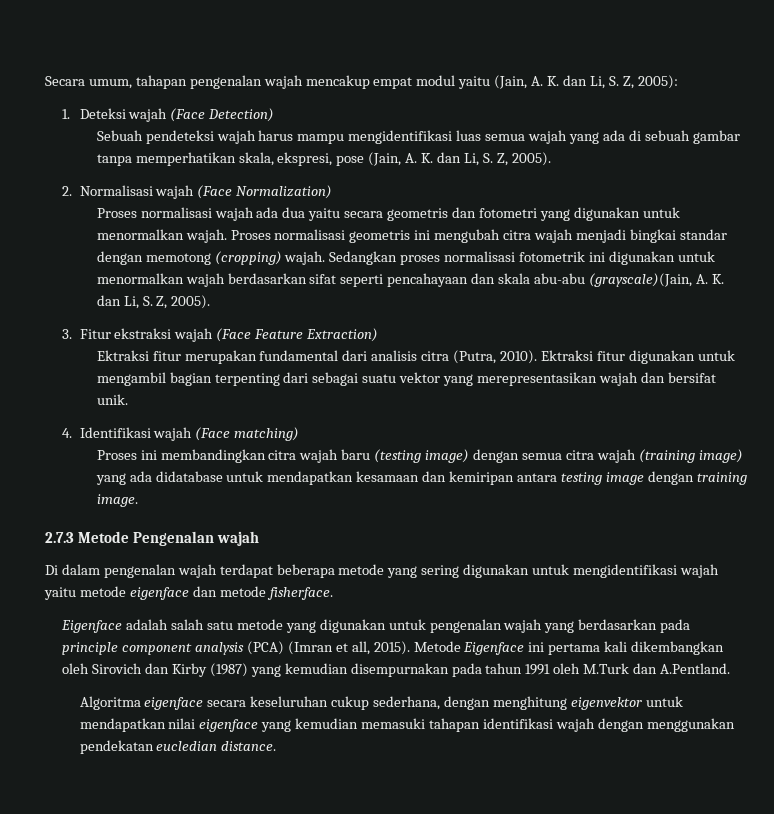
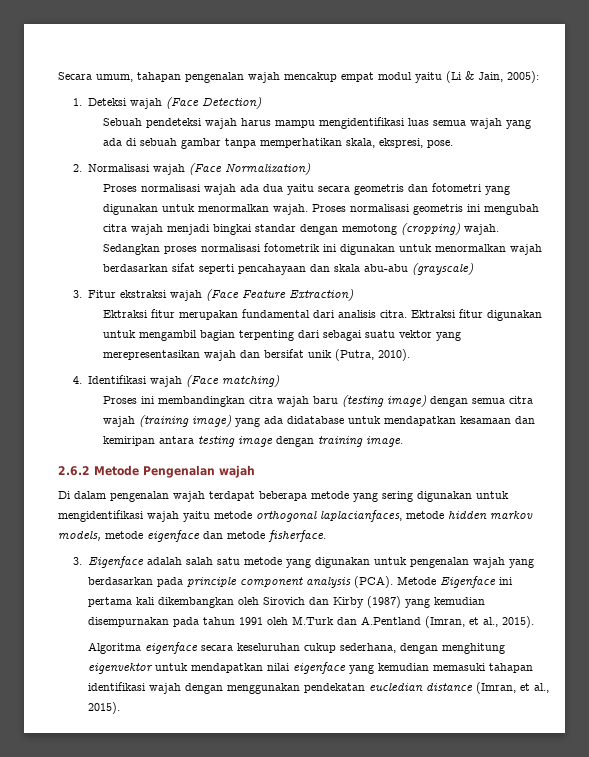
- Secara umum, tahapan pengenalan wajah mencakup empat modul yaitu (Jain, A. K. dan Li, S. Z, 2005):
+ Secara umum, tahapan pengenalan wajah mencakup empat modul yaitu (Li & Jain, 2005):
- Sebuah pendeteksi wajah harus mampu mengidentifikasi luas semua wajah yang ada di sebuah gambar tanpa memperhatikan skala, ekspresi, pose (Jain, A. K. dan Li, S. Z, 2005).
+ Sebuah pendeteksi wajah harus mampu mengidentifikasi luas semua wajah yang ada di sebuah gambar tanpa memperhatikan skala, ekspresi, pose.
- Sedangkan proses normalisasi fotometrik ini digunakan untuk menormalkan wajah berdasarkan sifat seperti pencahayaan dan skala abu-abu (grayscale)(Jain, A. K. dan Li, S. Z, 2005).
+ Sedangkan proses normalisasi fotometrik ini digunakan untuk menormalkan wajah berdasarkan sifat seperti pencahayaan dan skala abu-abu (grayscale)
- Ektraksi fitur merupakan fundamental dari analisis citra (Putra, 2010).
+ Ektraksi fitur merupakan fundamental dari analisis citra.
- Ektraksi fitur digunakan untuk mengambil bagian terpenting dari sebagai suatu vektor yang merepresentasikan wajah dan bersifat unik.
+ Ektraksi fitur digunakan untuk mengambil bagian terpenting dari sebagai suatu vektor yang merepresentasikan wajah dan bersifat unik (Putra, 2010).
- 2.7.3 Metode Pengenalan wajah
+ 2.6.2 Metode Pengenalan wajah
- Di dalam pengenalan wajah terdapat beberapa metode yang sering digunakan untuk mengidentifikasi wajah yaitu metode eigenface dan metode fisherface.
+ Di dalam pengenalan wajah terdapat beberapa metode yang sering digunakan untuk mengidentifikasi wajah yaitu metode orthogonal laplacianfaces, metode hidden markov models, metode eigenface dan metode fisherface.
- Eigenface adalah salah satu metode yang digunakan untuk pengenalan wajah yang berdasarkan pada principle component analysis (PCA) (Imran et all, 2015).
+ 3. Eigenface adalah salah satu metode yang digunakan untuk pengenalan wajah yang berdasarkan pada principle component analysis (PCA).
- Metode Eigenface ini pertama kali dikembangkan oleh Sirovich dan Kirby (1987) yang kemudian disempurnakan pada tahun 1991 oleh M.Turk dan A.Pentland.
+ Metode Eigenface ini pertama kali dikembangkan oleh Sirovich dan Kirby (1987) yang kemudian disempurnakan pada tahun 1991 oleh M.Turk dan A.Pentland (Imran, et al., 2015).
- Algoritma eigenface secara keseluruhan cukup sederhana, dengan menghitung eigenvektor untuk mendapatkan nilai eigenface yang kemudian memasuki tahapan identifikasi wajah dengan menggunakan pendekatan eucledian distance.
+ Algoritma eigenface secara keseluruhan cukup sederhana, dengan menghitung eigenvektor untuk mendapatkan nilai eigenface yang kemudian memasuki tahapan identifikasi wajah dengan menggunakan pendekatan eucledian distance (Imran, et al., 2015).

